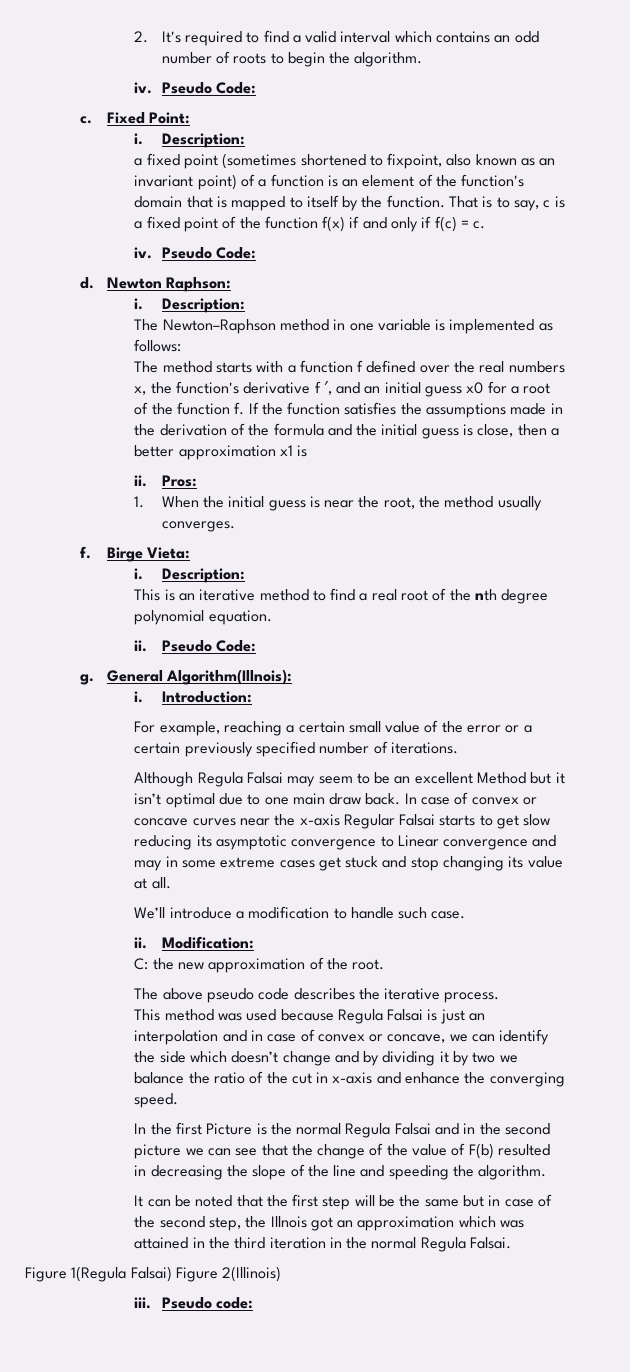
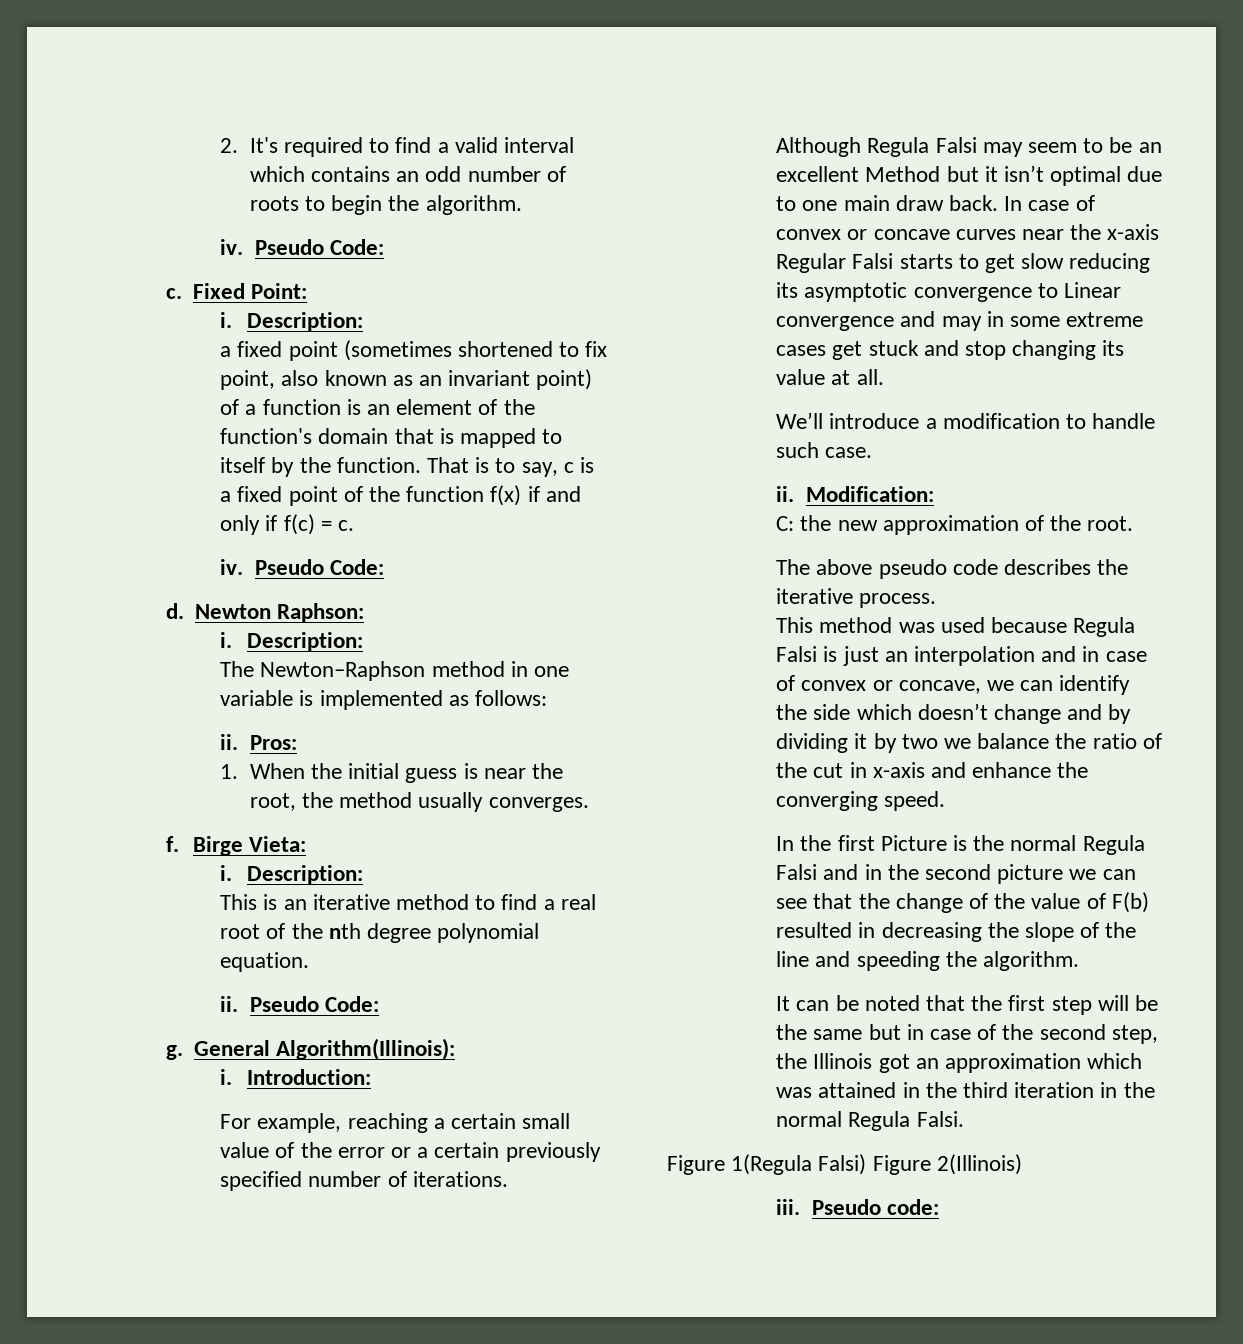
- a fixed point (sometimes shortened to fixpoint, also known as an invariant point) of a function is an element of the function's domain that is mapped to itself by the function.
+ a fixed point (sometimes shortened to fix point, also known as an invariant point) of a function is an element of the function's domain that is mapped to itself by the function.
- The method starts with a function f defined over the real numbers x, the function's derivative f ′, and an initial guess x0 for a root of the function f. If the function satisfies the assumptions made in the derivation of the formula and the initial guess is close, then a better approximation x1 is
- General Algorithm(Illnois):
+ General Algorithm(Illinois):
- Although Regula Falsai may seem to be an excellent Method but it isn’t optimal due to one main draw back.
+ Although Regula Falsi may seem to be an excellent Method but it isn’t optimal due to one main draw back.
- In case of convex or concave curves near the x-axis Regular Falsai starts to get slow reducing its asymptotic convergence to Linear convergence and may in some extreme cases get stuck and stop changing its value at all.
+ In case of convex or concave curves near the x-axis Regular Falsi starts to get slow reducing its asymptotic convergence to Linear convergence and may in some extreme cases get stuck and stop changing its value at all.
- This method was used because Regula Falsai is just an interpolation and in case of convex or concave, we can identify the side which doesn’t change and by dividing it by two we balance the ratio of the cut in x-axis and enhance the converging speed.
+ This method was used because Regula Falsi is just an interpolation and in case of convex or concave, we can identify the side which doesn’t change and by dividing it by two we balance the ratio of the cut in x-axis and enhance the converging speed.
- In the first Picture is the normal Regula Falsai and in the second picture we can see that the change of the value of F(b) resulted in decreasing the slope of the line and speeding the algorithm.
+ In the first Picture is the normal Regula Falsi and in the second picture we can see that the change of the value of F(b) resulted in decreasing the slope of the line and speeding the algorithm.
- It can be noted that the first step will be the same but in case of the second step, the Illnois got an approximation which was attained in the third iteration in the normal Regula Falsai.
+ It can be noted that the first step will be the same but in case of the second step, the Illinois got an approximation which was attained in the third iteration in the normal Regula Falsi.
- Figure 1(Regula Falsai) Figure 2(Illinois)
+ Figure 1(Regula Falsi) Figure 2(Illinois)

